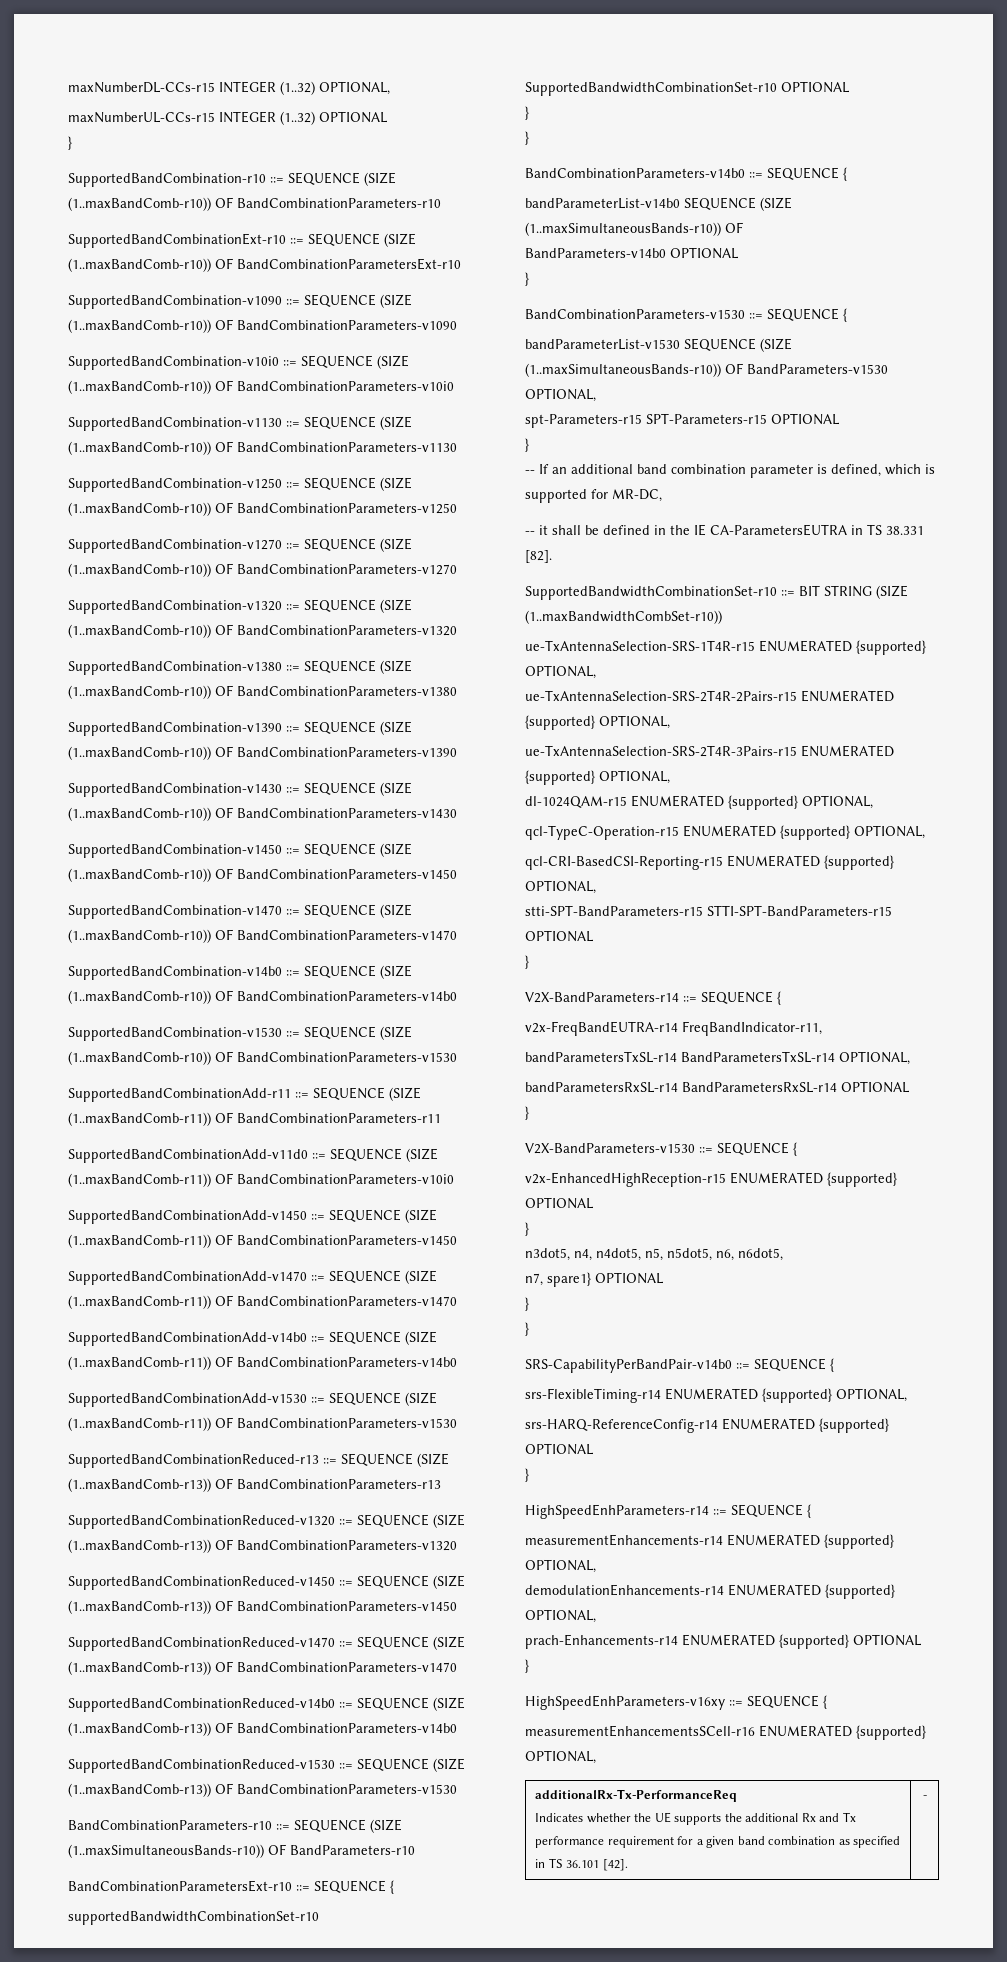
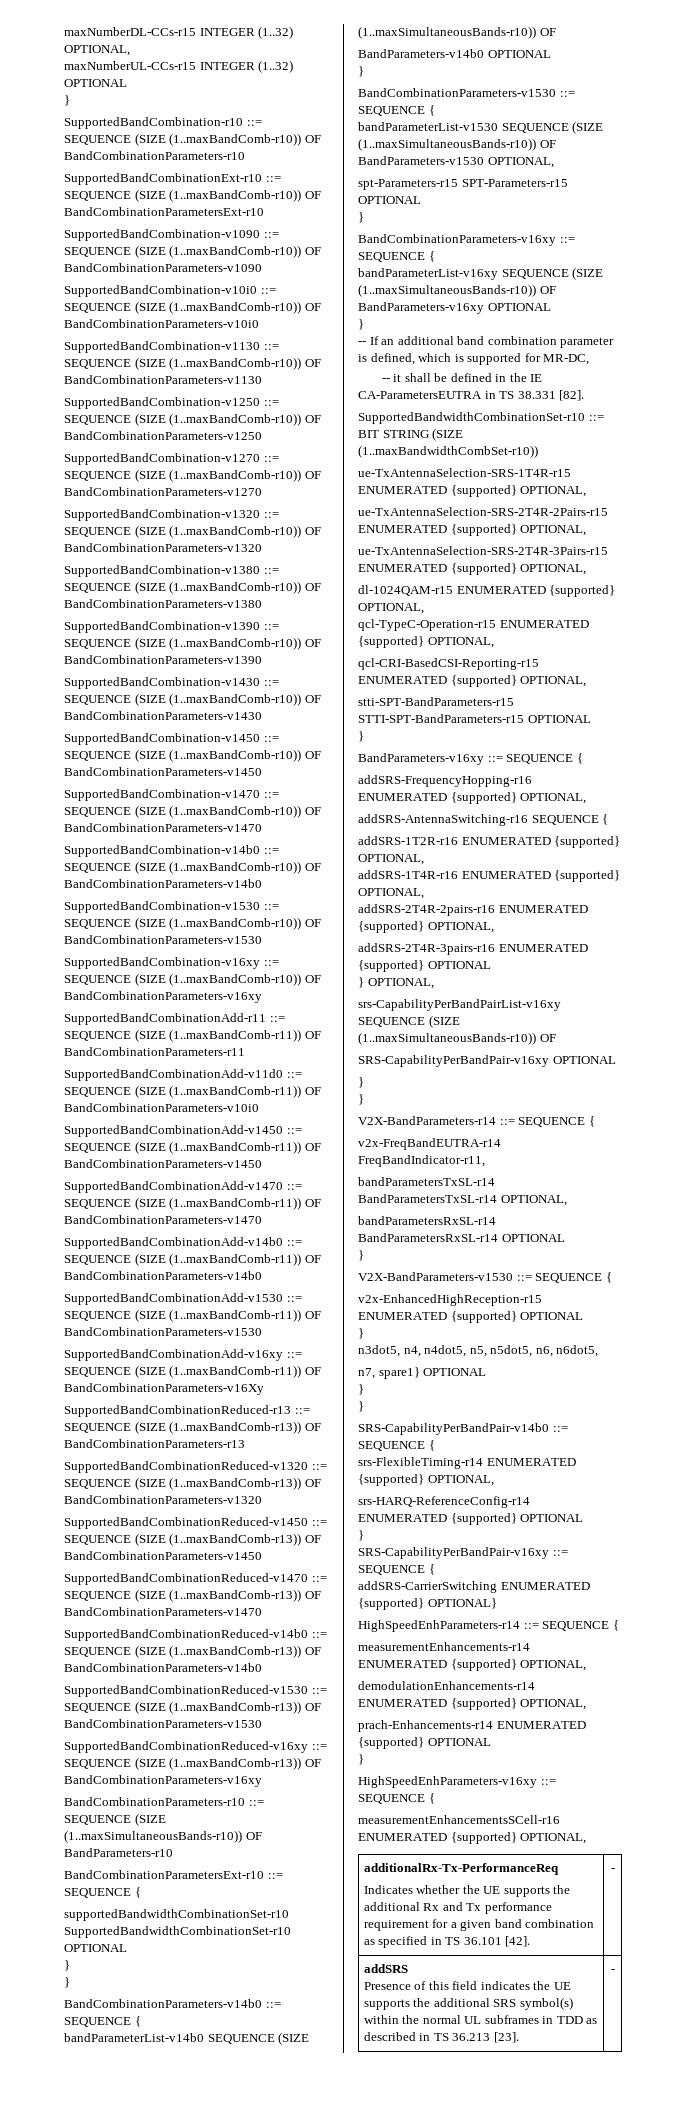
+ SupportedBandCombination-v16xy ::= SEQUENCE (SIZE (1..maxBandComb-r10)) OF BandCombinationParameters-v16xy
+ SupportedBandCombinationAdd-v16xy ::= SEQUENCE (SIZE (1..maxBandComb-r11)) OF BandCombinationParameters-v16Xy
+ SupportedBandCombinationReduced-v16xy ::= SEQUENCE (SIZE (1..maxBandComb-r13)) OF BandCombinationParameters-v16xy
+ BandCombinationParameters-v16xy ::= SEQUENCE {
+ bandParameterList-v16xy SEQUENCE (SIZE (1..maxSimultaneousBands-r10)) OF BandParameters-v16xy OPTIONAL
+ }
+ BandParameters-v16xy ::= SEQUENCE {
+ addSRS-FrequencyHopping-r16 ENUMERATED {supported} OPTIONAL,
+ addSRS-AntennaSwitching-r16 SEQUENCE {
+ addSRS-1T2R-r16 ENUMERATED {supported} OPTIONAL,
+ addSRS-1T4R-r16 ENUMERATED {supported} OPTIONAL,
+ addSRS-2T4R-2pairs-r16 ENUMERATED {supported} OPTIONAL,
+ addSRS-2T4R-3pairs-r16 ENUMERATED {supported} OPTIONAL
+ } OPTIONAL,
+ srs-CapabilityPerBandPairList-v16xy SEQUENCE (SIZE (1..maxSimultaneousBands-r10)) OF
+ SRS-CapabilityPerBandPair-v16xy OPTIONAL
+ }
+ }
+ SRS-CapabilityPerBandPair-v16xy ::= SEQUENCE {
+ addSRS-CarrierSwitching ENUMERATED {supported} OPTIONAL}
+ addSRS
+ Presence of this field indicates the UE supports the additional SRS symbol(s) within the normal UL subframes in TDD as described in TS 36.213 [23]. | -

